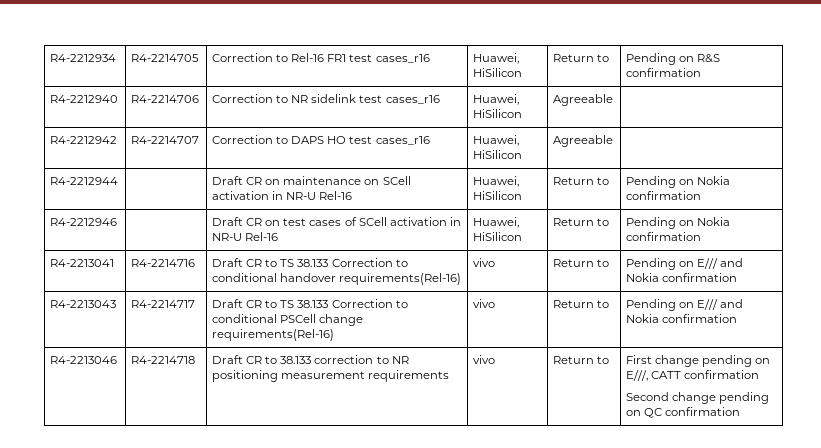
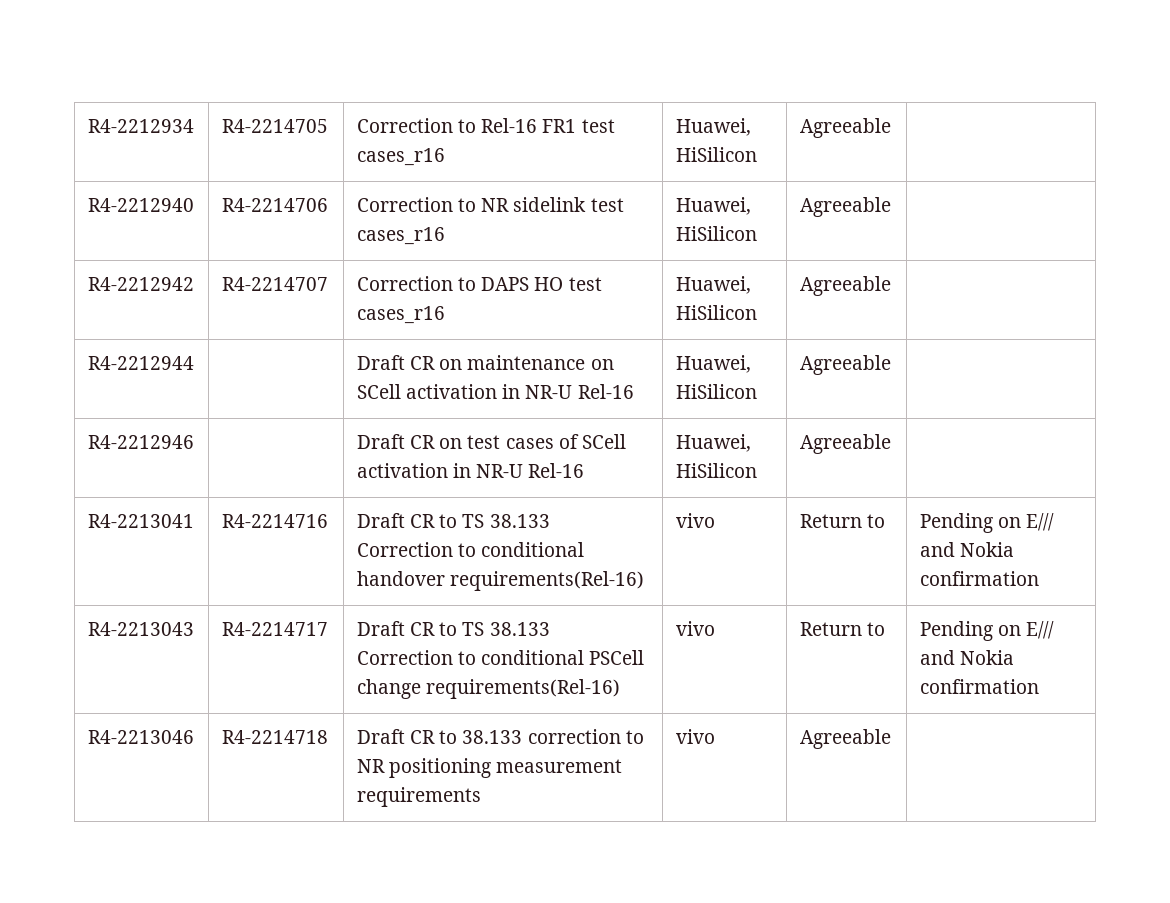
- R4-2212934 | R4-2214705 | Correction to Rel-16 FR1 test cases_r16 | Huawei, HiSilicon | Return to | Pending on R&S confirmation
+ R4-2212934 | R4-2214705 | Correction to Rel-16 FR1 test cases_r16 | Huawei, HiSilicon | Agreeable |
- R4-2212944 | | Draft CR on maintenance on SCell activation in NR-U Rel-16 | Huawei, HiSilicon | Return to | Pending on Nokia confirmation
+ R4-2212944 | | Draft CR on maintenance on SCell activation in NR-U Rel-16 | Huawei, HiSilicon | Agreeable |
- R4-2212946 | | Draft CR on test cases of SCell activation in NR-U Rel-16 | Huawei, HiSilicon | Return to | Pending on Nokia confirmation
+ R4-2212946 | | Draft CR on test cases of SCell activation in NR-U Rel-16 | Huawei, HiSilicon | Agreeable |
- R4-2213046 | R4-2214718 | Draft CR to 38.133 correction to NR positioning measurement requirements | vivo | Return to | First change pending on E///, CATT confirmation
- Second change pending on QC confirmation
+ R4-2213046 | R4-2214718 | Draft CR to 38.133 correction to NR positioning measurement requirements | vivo | Agreeable |

